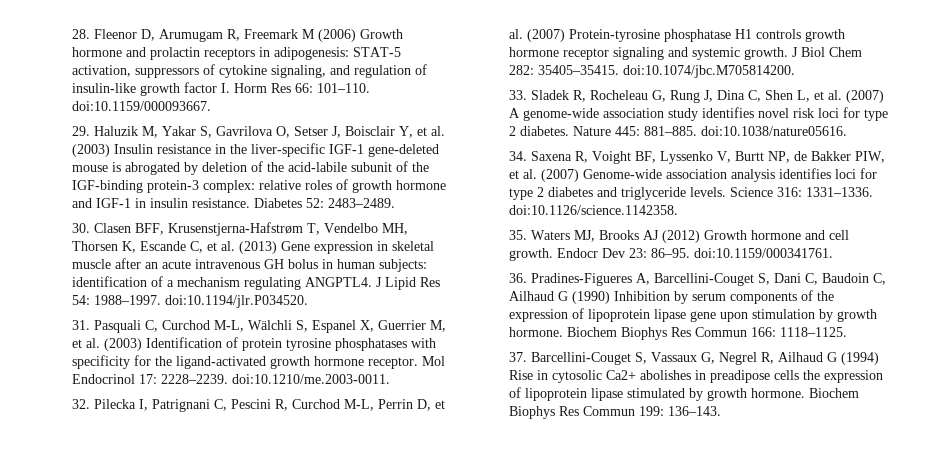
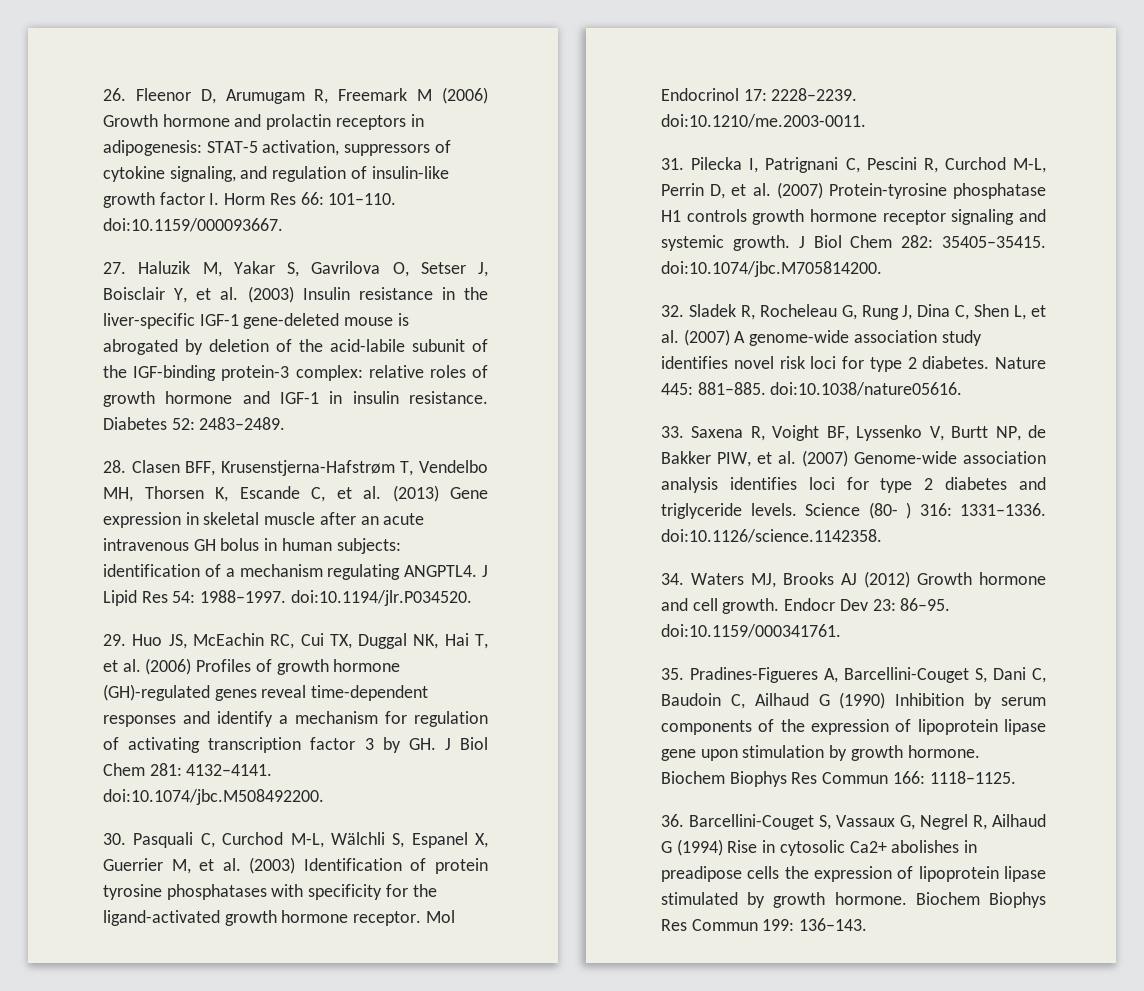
- 28. Fleenor D, Arumugam R, Freemark M (2006) Growth hormone and prolactin receptors in adipogenesis: STAT-5 activation, suppressors of cytokine signaling, and regulation of insulin-like growth factor I. Horm Res 66: 101–110. doi:10.1159/000093667.
+ 26. Fleenor D, Arumugam R, Freemark M (2006) Growth hormone and prolactin receptors in adipogenesis: STAT-5 activation, suppressors of cytokine signaling, and regulation of insulin-like growth factor I. Horm Res 66: 101–110. doi:10.1159/000093667.
- 29. Haluzik M, Yakar S, Gavrilova O, Setser J, Boisclair Y, et al. (2003) Insulin resistance in the liver-specific IGF-1 gene-deleted mouse is abrogated by deletion of the acid-labile subunit of the IGF-binding protein-3 complex: relative roles of growth hormone and IGF-1 in insulin resistance.
+ 27. Haluzik M, Yakar S, Gavrilova O, Setser J, Boisclair Y, et al. (2003) Insulin resistance in the liver-specific IGF-1 gene-deleted mouse is abrogated by deletion of the acid-labile subunit of the IGF-binding protein-3 complex: relative roles of growth hormone and IGF-1 in insulin resistance.
- 30. Clasen BFF, Krusenstjerna-Hafstrøm T, Vendelbo MH, Thorsen K, Escande C, et al. (2013) Gene expression in skeletal muscle after an acute intravenous GH bolus in human subjects: identification of a mechanism regulating ANGPTL4.
+ 28. Clasen BFF, Krusenstjerna-Hafstrøm T, Vendelbo MH, Thorsen K, Escande C, et al. (2013) Gene expression in skeletal muscle after an acute intravenous GH bolus in human subjects: identification of a mechanism regulating ANGPTL4.
- 31. Pasquali C, Curchod M-L, Wälchli S, Espanel X, Guerrier M, et al. (2003) Identification of protein tyrosine phosphatases with specificity for the ligand-activated growth hormone receptor.
+ 29. Huo JS, McEachin RC, Cui TX, Duggal NK, Hai T, et al. (2006) Profiles of growth hormone (GH)-regulated genes reveal time-dependent responses and identify a mechanism for regulation of activating transcription factor 3 by GH. J Biol Chem 281: 4132–4141. doi:10.1074/jbc.M508492200.
+ 30. Pasquali C, Curchod M-L, Wälchli S, Espanel X, Guerrier M, et al. (2003) Identification of protein tyrosine phosphatases with specificity for the ligand-activated growth hormone receptor.
- 32. Pilecka I, Patrignani C, Pescini R, Curchod M-L, Perrin D, et al. (2007) Protein-tyrosine phosphatase H1 controls growth hormone receptor signaling and systemic growth.
+ 31. Pilecka I, Patrignani C, Pescini R, Curchod M-L, Perrin D, et al. (2007) Protein-tyrosine phosphatase H1 controls growth hormone receptor signaling and systemic growth.
- 33. Sladek R, Rocheleau G, Rung J, Dina C, Shen L, et al. (2007) A genome-wide association study identifies novel risk loci for type 2 diabetes.
+ 32. Sladek R, Rocheleau G, Rung J, Dina C, Shen L, et al. (2007) A genome-wide association study identifies novel risk loci for type 2 diabetes.
- 34. Saxena R, Voight BF, Lyssenko V, Burtt NP, de Bakker PIW, et al. (2007) Genome-wide association analysis identifies loci for type 2 diabetes and triglyceride levels.
+ 33. Saxena R, Voight BF, Lyssenko V, Burtt NP, de Bakker PIW, et al. (2007) Genome-wide association analysis identifies loci for type 2 diabetes and triglyceride levels.
- Science 316: 1331–1336. doi:10.1126/science.1142358.
+ Science (80- ) 316: 1331–1336. doi:10.1126/science.1142358.
- 35. Waters MJ, Brooks AJ (2012) Growth hormone and cell growth.
+ 34. Waters MJ, Brooks AJ (2012) Growth hormone and cell growth.
- 36. Pradines-Figueres A, Barcellini-Couget S, Dani C, Baudoin C, Ailhaud G (1990) Inhibition by serum components of the expression of lipoprotein lipase gene upon stimulation by growth hormone.
+ 35. Pradines-Figueres A, Barcellini-Couget S, Dani C, Baudoin C, Ailhaud G (1990) Inhibition by serum components of the expression of lipoprotein lipase gene upon stimulation by growth hormone.
- 37. Barcellini-Couget S, Vassaux G, Negrel R, Ailhaud G (1994) Rise in cytosolic Ca2+ abolishes in preadipose cells the expression of lipoprotein lipase stimulated by growth hormone.
+ 36. Barcellini-Couget S, Vassaux G, Negrel R, Ailhaud G (1994) Rise in cytosolic Ca2+ abolishes in preadipose cells the expression of lipoprotein lipase stimulated by growth hormone.

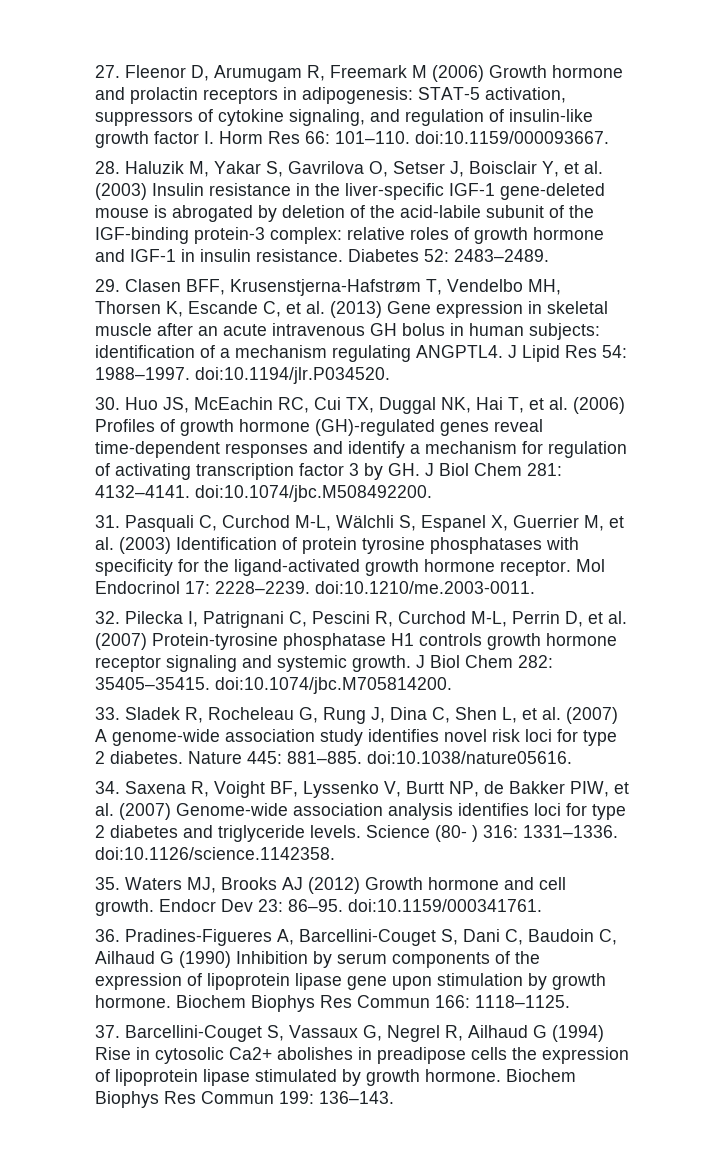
- 26. Fleenor D, Arumugam R, Freemark M (2006) Growth hormone and prolactin receptors in adipogenesis: STAT-5 activation, suppressors of cytokine signaling, and regulation of insulin-like growth factor I. Horm Res 66: 101–110. doi:10.1159/000093667.
+ 27. Fleenor D, Arumugam R, Freemark M (2006) Growth hormone and prolactin receptors in adipogenesis: STAT-5 activation, suppressors of cytokine signaling, and regulation of insulin-like growth factor I. Horm Res 66: 101–110. doi:10.1159/000093667.
- 27. Haluzik M, Yakar S, Gavrilova O, Setser J, Boisclair Y, et al. (2003) Insulin resistance in the liver-specific IGF-1 gene-deleted mouse is abrogated by deletion of the acid-labile subunit of the IGF-binding protein-3 complex: relative roles of growth hormone and IGF-1 in insulin resistance.
+ 28. Haluzik M, Yakar S, Gavrilova O, Setser J, Boisclair Y, et al. (2003) Insulin resistance in the liver-specific IGF-1 gene-deleted mouse is abrogated by deletion of the acid-labile subunit of the IGF-binding protein-3 complex: relative roles of growth hormone and IGF-1 in insulin resistance.
- 28. Clasen BFF, Krusenstjerna-Hafstrøm T, Vendelbo MH, Thorsen K, Escande C, et al. (2013) Gene expression in skeletal muscle after an acute intravenous GH bolus in human subjects: identification of a mechanism regulating ANGPTL4.
+ 29. Clasen BFF, Krusenstjerna-Hafstrøm T, Vendelbo MH, Thorsen K, Escande C, et al. (2013) Gene expression in skeletal muscle after an acute intravenous GH bolus in human subjects: identification of a mechanism regulating ANGPTL4.
- 29. Huo JS, McEachin RC, Cui TX, Duggal NK, Hai T, et al. (2006) Profiles of growth hormone (GH)-regulated genes reveal time-dependent responses and identify a mechanism for regulation of activating transcription factor 3 by GH. J Biol Chem 281: 4132–4141. doi:10.1074/jbc.M508492200.
+ 30. Huo JS, McEachin RC, Cui TX, Duggal NK, Hai T, et al. (2006) Profiles of growth hormone (GH)-regulated genes reveal time-dependent responses and identify a mechanism for regulation of activating transcription factor 3 by GH. J Biol Chem 281: 4132–4141. doi:10.1074/jbc.M508492200.
- 30. Pasquali C, Curchod M-L, Wälchli S, Espanel X, Guerrier M, et al. (2003) Identification of protein tyrosine phosphatases with specificity for the ligand-activated growth hormone receptor.
+ 31. Pasquali C, Curchod M-L, Wälchli S, Espanel X, Guerrier M, et al. (2003) Identification of protein tyrosine phosphatases with specificity for the ligand-activated growth hormone receptor.
- 31. Pilecka I, Patrignani C, Pescini R, Curchod M-L, Perrin D, et al. (2007) Protein-tyrosine phosphatase H1 controls growth hormone receptor signaling and systemic growth.
+ 32. Pilecka I, Patrignani C, Pescini R, Curchod M-L, Perrin D, et al. (2007) Protein-tyrosine phosphatase H1 controls growth hormone receptor signaling and systemic growth.
- 32. Sladek R, Rocheleau G, Rung J, Dina C, Shen L, et al. (2007) A genome-wide association study identifies novel risk loci for type 2 diabetes.
+ 33. Sladek R, Rocheleau G, Rung J, Dina C, Shen L, et al. (2007) A genome-wide association study identifies novel risk loci for type 2 diabetes.
- 33. Saxena R, Voight BF, Lyssenko V, Burtt NP, de Bakker PIW, et al. (2007) Genome-wide association analysis identifies loci for type 2 diabetes and triglyceride levels.
+ 34. Saxena R, Voight BF, Lyssenko V, Burtt NP, de Bakker PIW, et al. (2007) Genome-wide association analysis identifies loci for type 2 diabetes and triglyceride levels.
- 34. Waters MJ, Brooks AJ (2012) Growth hormone and cell growth.
+ 35. Waters MJ, Brooks AJ (2012) Growth hormone and cell growth.
- 35. Pradines-Figueres A, Barcellini-Couget S, Dani C, Baudoin C, Ailhaud G (1990) Inhibition by serum components of the expression of lipoprotein lipase gene upon stimulation by growth hormone.
+ 36. Pradines-Figueres A, Barcellini-Couget S, Dani C, Baudoin C, Ailhaud G (1990) Inhibition by serum components of the expression of lipoprotein lipase gene upon stimulation by growth hormone.
- 36. Barcellini-Couget S, Vassaux G, Negrel R, Ailhaud G (1994) Rise in cytosolic Ca2+ abolishes in preadipose cells the expression of lipoprotein lipase stimulated by growth hormone.
+ 37. Barcellini-Couget S, Vassaux G, Negrel R, Ailhaud G (1994) Rise in cytosolic Ca2+ abolishes in preadipose cells the expression of lipoprotein lipase stimulated by growth hormone.

